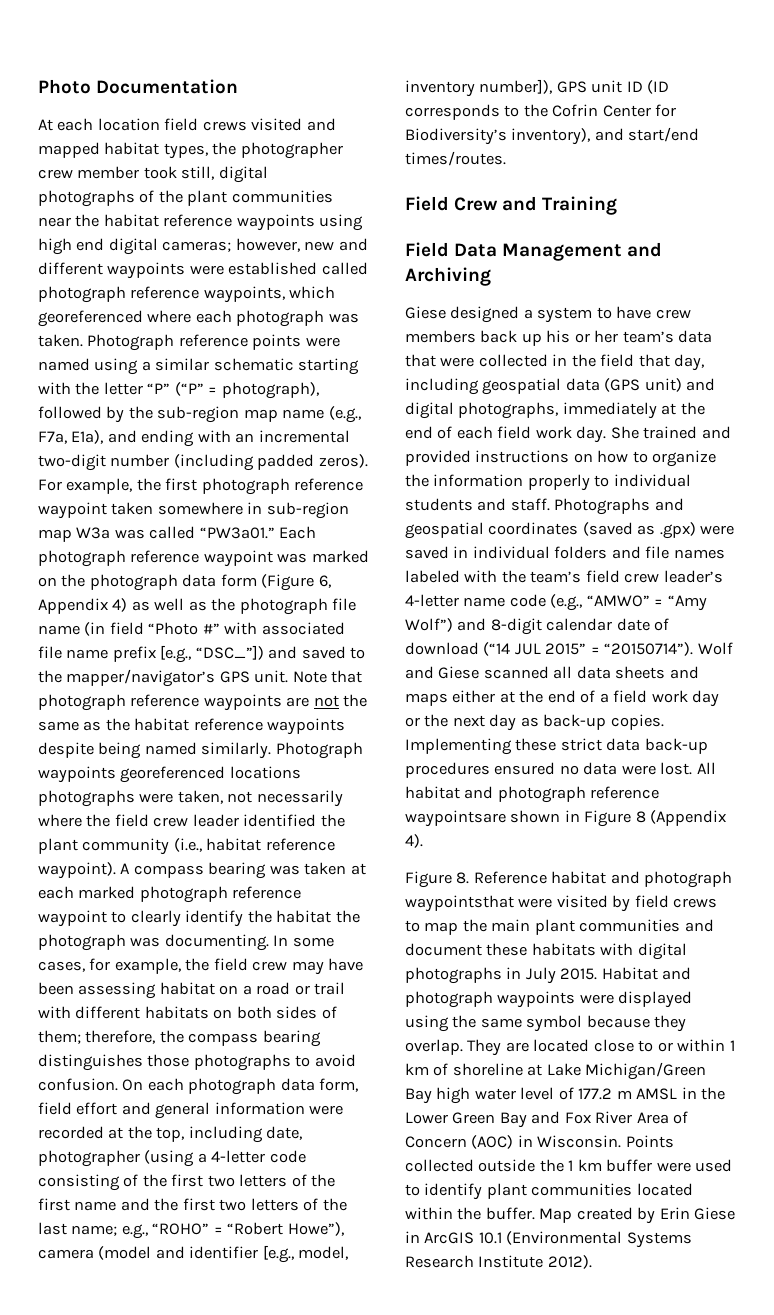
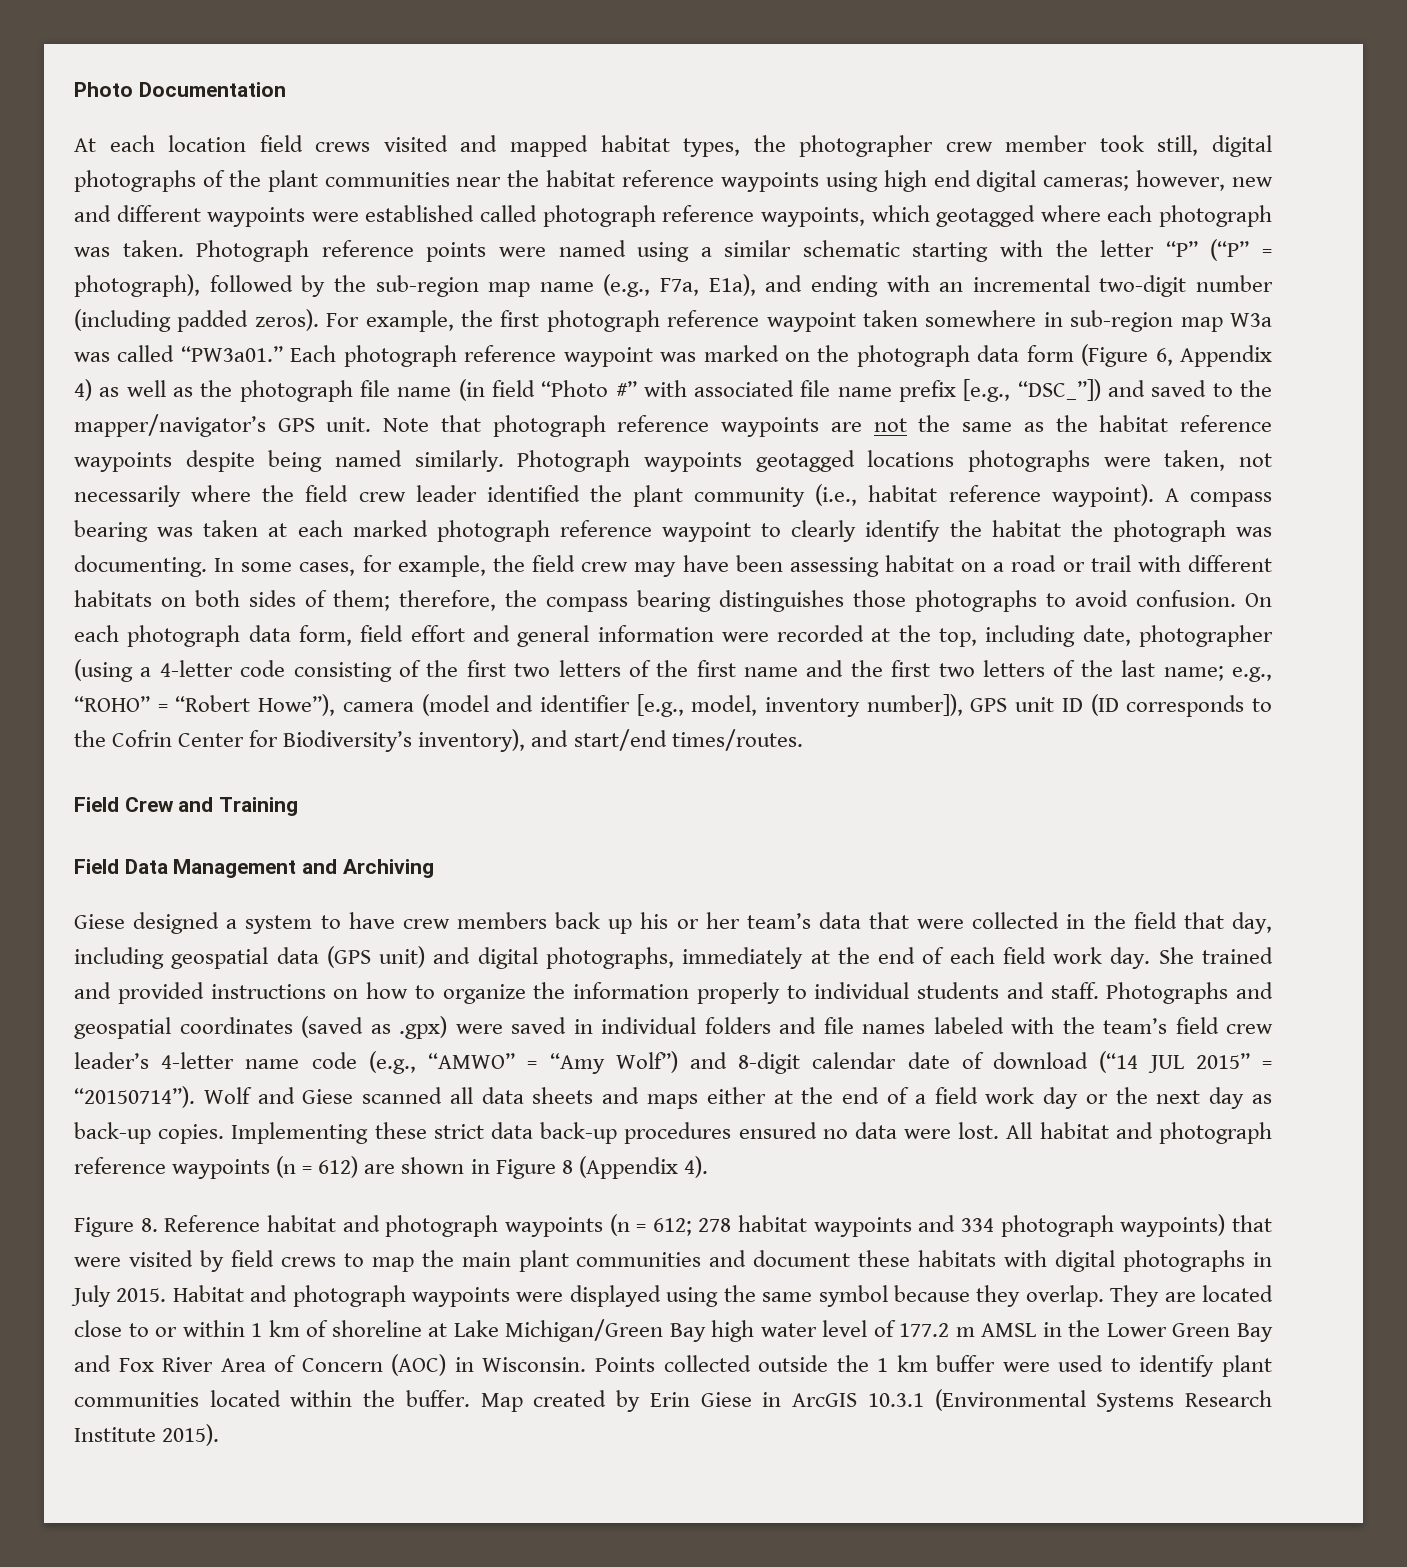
- At each location field crews visited and mapped habitat types, the photographer crew member took still, digital photographs of the plant communities near the habitat reference waypoints using high end digital cameras; however, new and different waypoints were established called photograph reference waypoints, which georeferenced where each photograph was taken.
+ At each location field crews visited and mapped habitat types, the photographer crew member took still, digital photographs of the plant communities near the habitat reference waypoints using high end digital cameras; however, new and different waypoints were established called photograph reference waypoints, which geotagged where each photograph was taken.
- Photograph waypoints georeferenced locations photographs were taken, not necessarily where the field crew leader identified the plant community (i.e., habitat reference waypoint).
+ Photograph waypoints geotagged locations photographs were taken, not necessarily where the field crew leader identified the plant community (i.e., habitat reference waypoint).
- All habitat and photograph reference waypointsare shown in Figure 8 (Appendix 4).
+ All habitat and photograph reference waypoints (n = 612) are shown in Figure 8 (Appendix 4).
- Figure 8. Reference habitat and photograph waypointsthat were visited by field crews to map the main plant communities and document these habitats with digital photographs in July 2015.
+ Figure 8. Reference habitat and photograph waypoints (n = 612; 278 habitat waypoints and 334 photograph waypoints) that were visited by field crews to map the main plant communities and document these habitats with digital photographs in July 2015.
- Map created by Erin Giese in ArcGIS 10.1 (Environmental Systems Research Institute 2012).
+ Map created by Erin Giese in ArcGIS 10.3.1 (Environmental Systems Research Institute 2015).

